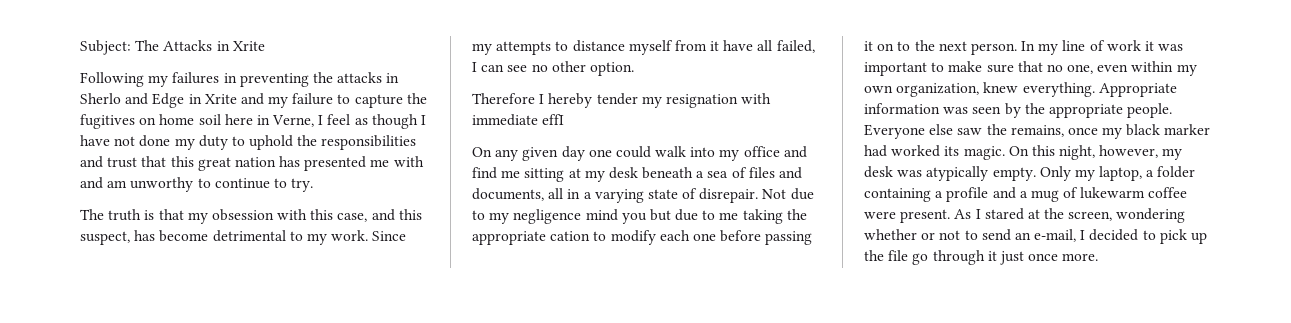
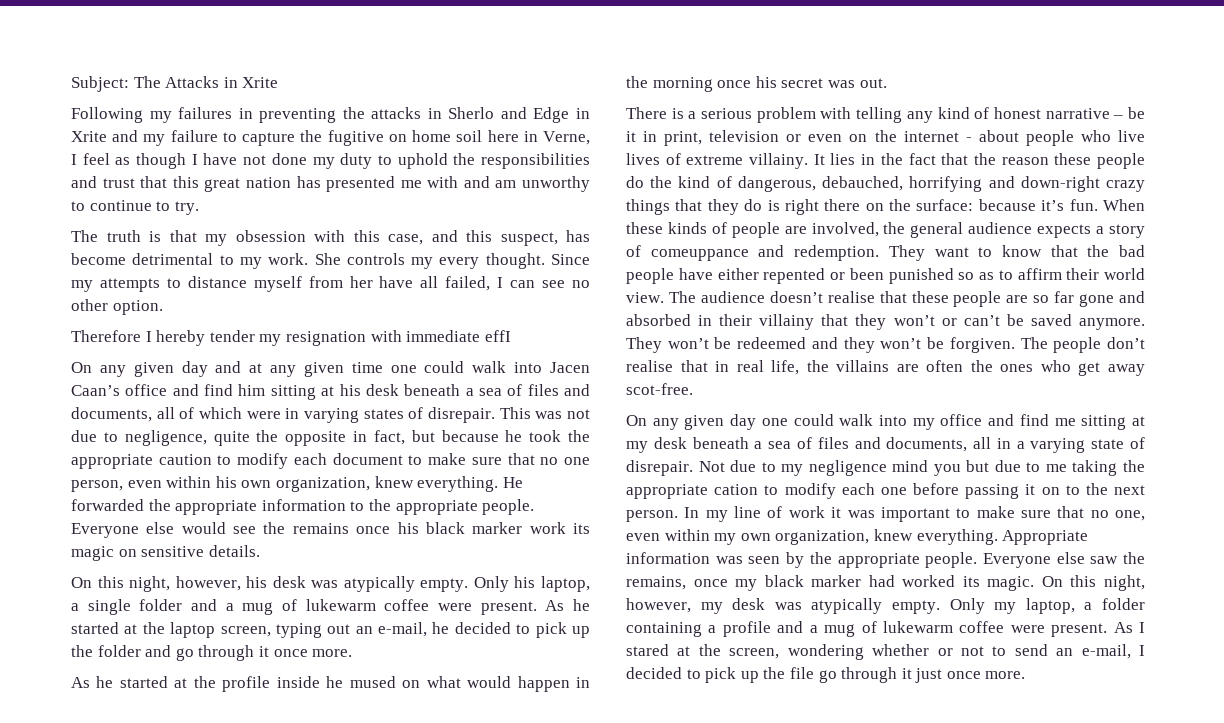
- Following my failures in preventing the attacks in Sherlo and Edge in Xrite and my failure to capture the fugitives on home soil here in Verne, I feel as though I have not done my duty to uphold the responsibilities and trust that this great nation has presented me with and am unworthy to continue to try.
+ Following my failures in preventing the attacks in Sherlo and Edge in Xrite and my failure to capture the fugitive on home soil here in Verne, I feel as though I have not done my duty to uphold the responsibilities and trust that this great nation has presented me with and am unworthy to continue to try.
+ She controls my every thought.
- Since my attempts to distance myself from it have all failed, I can see no other option.
+ Since my attempts to distance myself from her have all failed, I can see no other option.
+ On any given day and at any given time one could walk into Jacen Caan’s office and find him sitting at his desk beneath a sea of files and documents, all of which were in varying states of disrepair. This was not due to negligence, quite the opposite in fact, but because he took the appropriate caution to modify each document to make sure that no one person, even within his own organization, knew everything. He forwarded the appropriate information to the appropriate people. Everyone else would see the remains once his black marker work its magic on sensitive details.
+ On this night, however, his desk was atypically empty. Only his laptop, a single folder and a mug of lukewarm coffee were present. As he started at the laptop screen, typing out an e-mail, he decided to pick up the folder and go through it once more.
+ As he started at the profile inside he mused on what would happen in the morning once his secret was out.
+ There is a serious problem with telling any kind of honest narrative – be it in print, television or even on the internet - about people who live lives of extreme villainy. It lies in the fact that the reason these people do the kind of dangerous, debauched, horrifying and down-right crazy things that they do is right there on the surface: because it’s fun. When these kinds of people are involved, the general audience expects a story of comeuppance and redemption. They want to know that the bad people have either repented or been punished so as to affirm their world view. The audience doesn’t realise that these people are so far gone and absorbed in their villainy that they won’t or can’t be saved anymore. They won’t be redeemed and they won’t be forgiven. The people don’t realise that in real life, the villains are often the ones who get away scot-free.

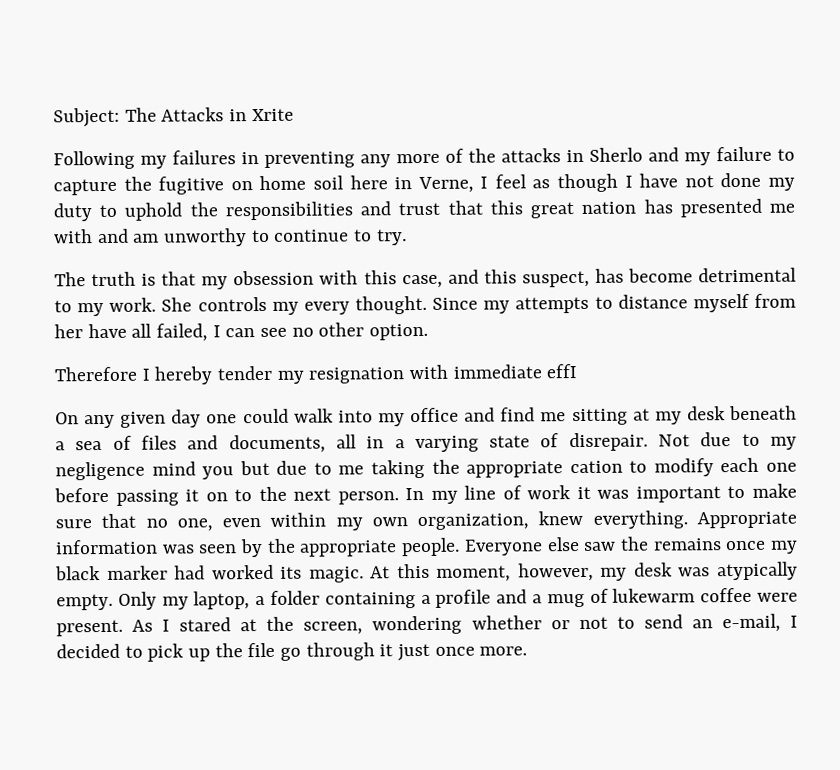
- Following my failures in preventing the attacks in Sherlo and Edge in Xrite and my failure to capture the fugitive on home soil here in Verne, I feel as though I have not done my duty to uphold the responsibilities and trust that this great nation has presented me with and am unworthy to continue to try.
+ Following my failures in preventing any more of the attacks in Sherlo and my failure to capture the fugitive on home soil here in Verne, I feel as though I have not done my duty to uphold the responsibilities and trust that this great nation has presented me with and am unworthy to continue to try.
- On any given day and at any given time one could walk into Jacen Caan’s office and find him sitting at his desk beneath a sea of files and documents, all of which were in varying states of disrepair. This was not due to negligence, quite the opposite in fact, but because he took the appropriate caution to modify each document to make sure that no one person, even within his own organization, knew everything. He forwarded the appropriate information to the appropriate people. Everyone else would see the remains once his black marker work its magic on sensitive details.
- On this night, however, his desk was atypically empty. Only his laptop, a single folder and a mug of lukewarm coffee were present. As he started at the laptop screen, typing out an e-mail, he decided to pick up the folder and go through it once more.
- As he started at the profile inside he mused on what would happen in the morning once his secret was out.
- There is a serious problem with telling any kind of honest narrative – be it in print, television or even on the internet - about people who live lives of extreme villainy. It lies in the fact that the reason these people do the kind of dangerous, debauched, horrifying and down-right crazy things that they do is right there on the surface: because it’s fun. When these kinds of people are involved, the general audience expects a story of comeuppance and redemption. They want to know that the bad people have either repented or been punished so as to affirm their world view. The audience doesn’t realise that these people are so far gone and absorbed in their villainy that they won’t or can’t be saved anymore. They won’t be redeemed and they won’t be forgiven. The people don’t realise that in real life, the villains are often the ones who get away scot-free.
- Everyone else saw the remains, once my black marker had worked its magic.
+ Everyone else saw the remains once my black marker had worked its magic.
- On this night, however, my desk was atypically empty.
+ At this moment, however, my desk was atypically empty.

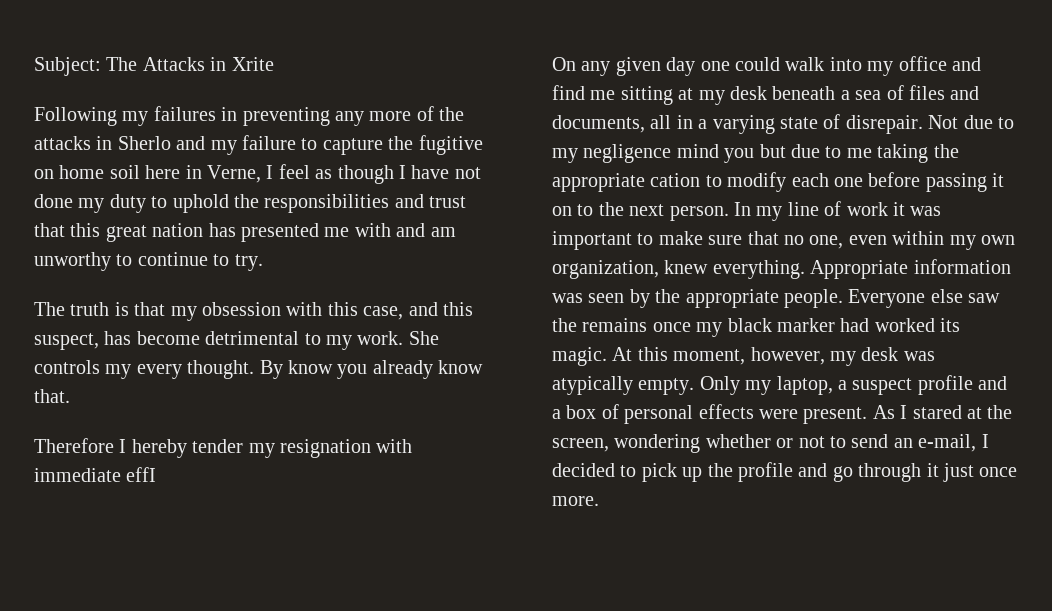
- Since my attempts to distance myself from her have all failed, I can see no other option.
+ By know you already know that.
- Only my laptop, a folder containing a profile and a mug of lukewarm coffee were present.
+ Only my laptop, a suspect profile and a box of personal effects were present.
- As I stared at the screen, wondering whether or not to send an e-mail, I decided to pick up the file go through it just once more.
+ As I stared at the screen, wondering whether or not to send an e-mail, I decided to pick up the profile and go through it just once more.

